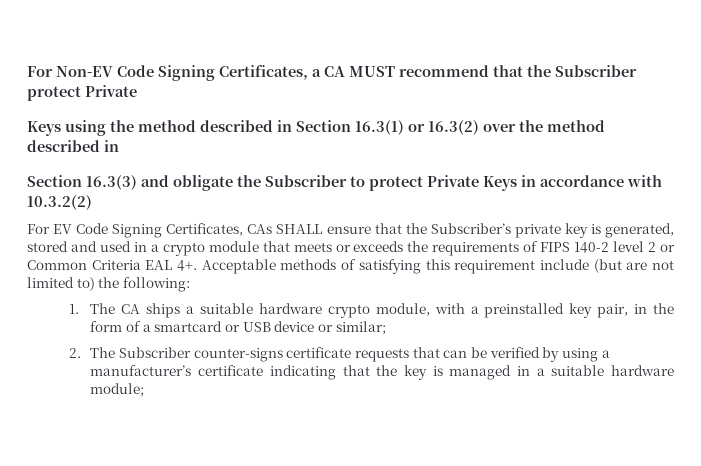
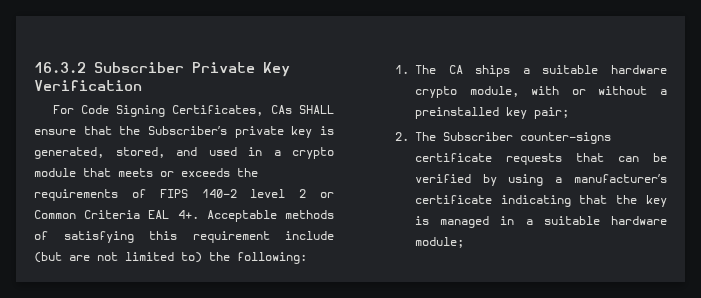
- For Non-EV Code Signing Certificates, a CA MUST recommend that the Subscriber protect Private
- Keys using the method described in Section 16.3(1) or 16.3(2) over the method described in
- Section 16.3(3) and obligate the Subscriber to protect Private Keys in accordance with 10.3.2(2)
- For EV Code Signing Certificates, CAs SHALL ensure that the Subscriber’s private key is generated, stored and used in a crypto module that meets or exceeds the requirements of FIPS 140-2 level 2 or Common Criteria EAL 4+.
+ 16.3.2 Subscriber Private Key Verification
+ For Code Signing Certificates, CAs SHALL ensure that the Subscriber’s private key is generated, stored, and used in a crypto module that meets or exceeds the requirements of FIPS 140-2 level 2 or Common Criteria EAL 4+.
- 1. The CA ships a suitable hardware crypto module, with a preinstalled key pair, in the form of a smartcard or USB device or similar;
+ 1. The CA ships a suitable hardware crypto module, with or without a preinstalled key pair;

